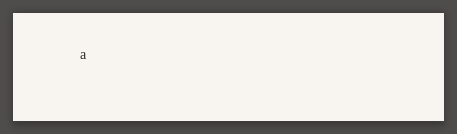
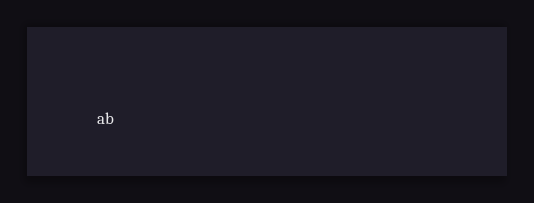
- a
+ ab

